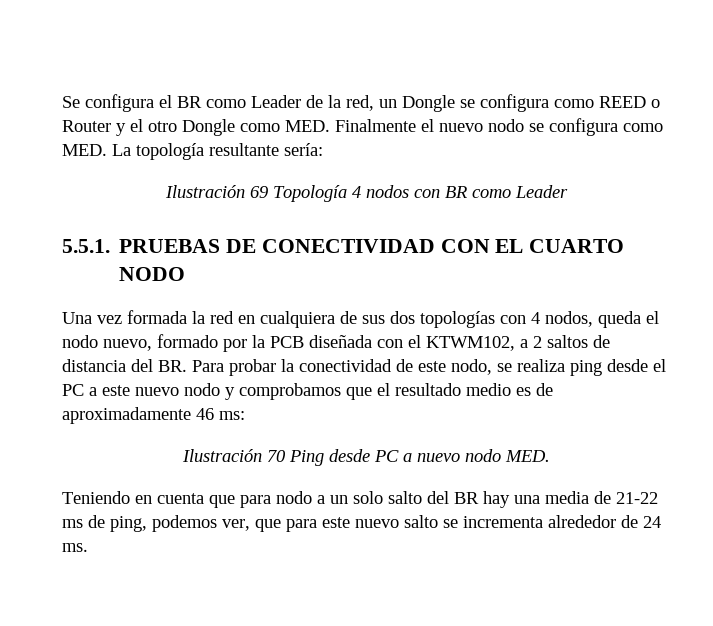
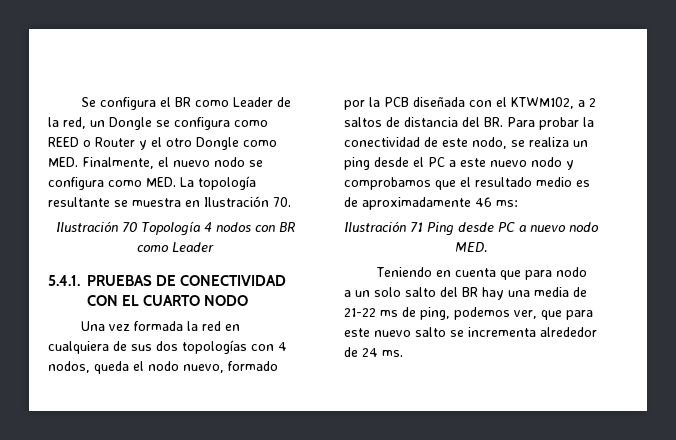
- Se configura el BR como Leader de la red, un Dongle se configura como REED o Router y el otro Dongle como MED. Finalmente el nuevo nodo se configura como MED. La topología resultante sería:
- Ilustración 69 Topología 4 nodos con BR como Leader
+ Se configura el BR como Leader de la red, un Dongle se configura como REED o Router y el otro Dongle como MED. Finalmente, el nuevo nodo se configura como MED. La topología resultante se muestra en Ilustración 70.
+ Ilustración 70 Topología 4 nodos con BR como Leader
- 5.5.1. PRUEBAS DE CONECTIVIDAD CON EL CUARTO NODO
+ 5.4.1. PRUEBAS DE CONECTIVIDAD CON EL CUARTO NODO
- Una vez formada la red en cualquiera de sus dos topologías con 4 nodos, queda el nodo nuevo, formado por la PCB diseñada con el KTWM102, a 2 saltos de distancia del BR. Para probar la conectividad de este nodo, se realiza ping desde el PC a este nuevo nodo y comprobamos que el resultado medio es de aproximadamente 46 ms:
+ Una vez formada la red en cualquiera de sus dos topologías con 4 nodos, queda el nodo nuevo, formado por la PCB diseñada con el KTWM102, a 2 saltos de distancia del BR. Para probar la conectividad de este nodo, se realiza un ping desde el PC a este nuevo nodo y comprobamos que el resultado medio es de aproximadamente 46 ms:
- Ilustración 70 Ping desde PC a nuevo nodo MED.
+ Ilustración 71 Ping desde PC a nuevo nodo MED.

